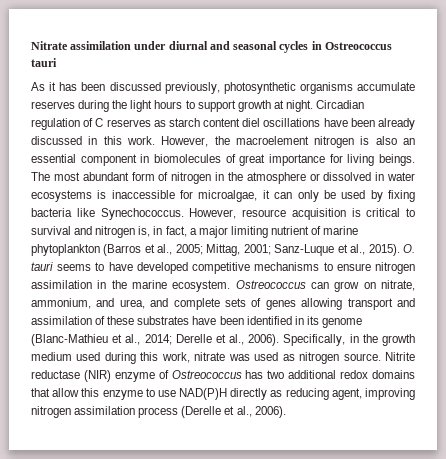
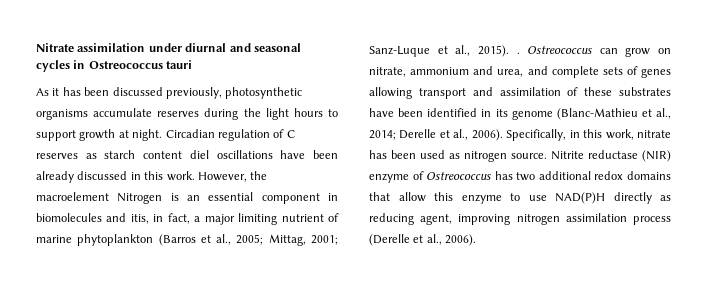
- However, the macroelement nitrogen is also an essential component in biomolecules of great importance for living beings. The most abundant form of nitrogen in the atmosphere or dissolved in water ecosystems is inaccessible for microalgae, it can only be used by fixing bacteria like Synechococcus. However, resource acquisition is critical to survival and nitrogen is, in fact, a major limiting nutrient of marine phytoplankton (Barros et al., 2005; Mittag, 2001; Sanz-Luque et al., 2015). O. tauri seems to have developed competitive mechanisms to ensure nitrogen assimilation in the marine ecosystem.
+ However, the macroelement Nitrogen is an essential component in biomolecules and itis, in fact, a major limiting nutrient of marine phytoplankton (Barros et al., 2005; Mittag, 2001; Sanz-Luque et al., 2015). .
- Ostreococcus can grow on nitrate, ammonium, and urea, and complete sets of genes allowing transport and assimilation of these substrates have been identified in its genome (Blanc-Mathieu et al., 2014; Derelle et al., 2006).
+ Ostreococcus can grow on nitrate, ammonium and urea, and complete sets of genes allowing transport and assimilation of these substrates have been identified in its genome (Blanc-Mathieu et al., 2014; Derelle et al., 2006).
- Specifically, in the growth medium used during this work, nitrate was used as nitrogen source.
+ Specifically, in this work, nitrate has been used as nitrogen source.

